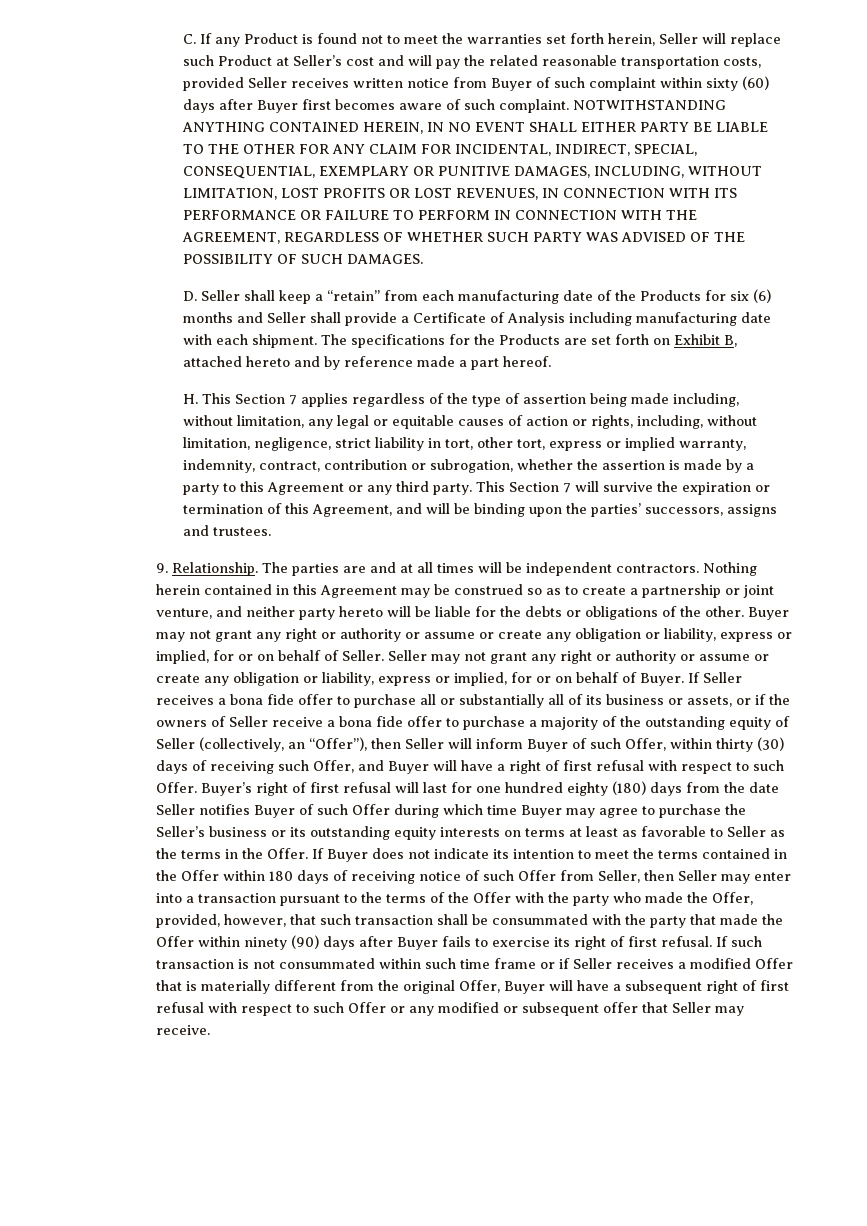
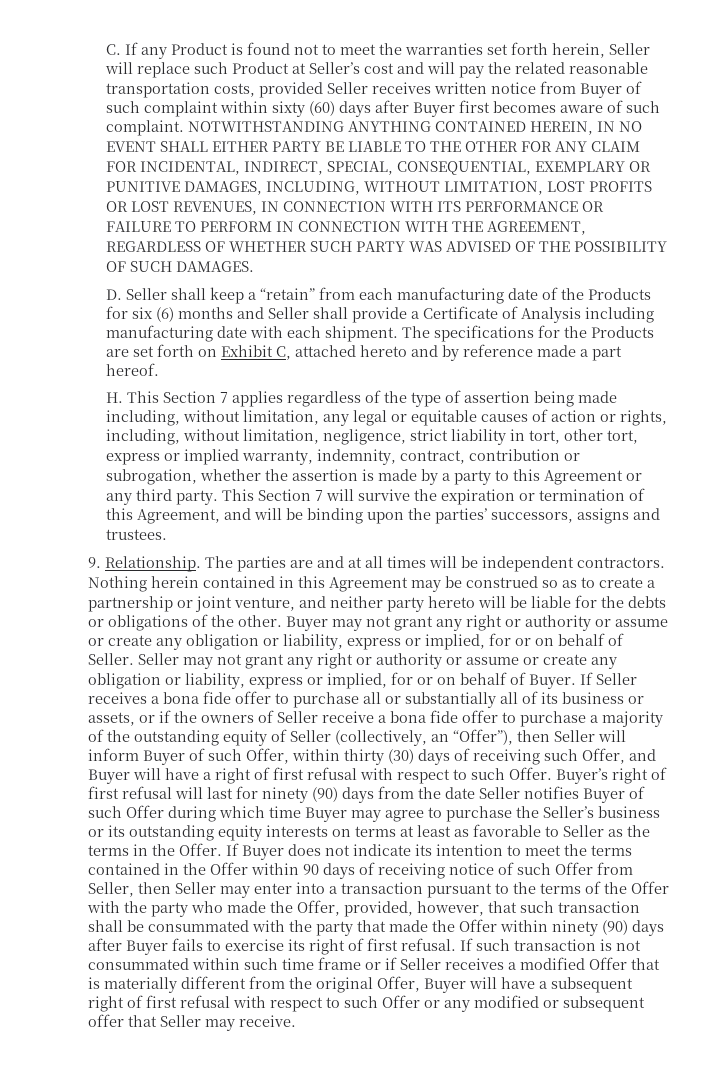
- The specifications for the Products are set forth on Exhibit B, attached hereto and by reference made a part hereof.
+ The specifications for the Products are set forth on Exhibit C, attached hereto and by reference made a part hereof.
- Buyer’s right of first refusal will last for one hundred eighty (180) days from the date Seller notifies Buyer of such Offer during which time Buyer may agree to purchase the Seller’s business or its outstanding equity interests on terms at least as favorable to Seller as the terms in the Offer.
+ Buyer’s right of first refusal will last for ninety (90) days from the date Seller notifies Buyer of such Offer during which time Buyer may agree to purchase the Seller’s business or its outstanding equity interests on terms at least as favorable to Seller as the terms in the Offer.
- If Buyer does not indicate its intention to meet the terms contained in the Offer within 180 days of receiving notice of such Offer from Seller, then Seller may enter into a transaction pursuant to the terms of the Offer with the party who made the Offer, provided, however, that such transaction shall be consummated with the party that made the Offer within ninety (90) days after Buyer fails to exercise its right of first refusal.
+ If Buyer does not indicate its intention to meet the terms contained in the Offer within 90 days of receiving notice of such Offer from Seller, then Seller may enter into a transaction pursuant to the terms of the Offer with the party who made the Offer, provided, however, that such transaction shall be consummated with the party that made the Offer within ninety (90) days after Buyer fails to exercise its right of first refusal.

